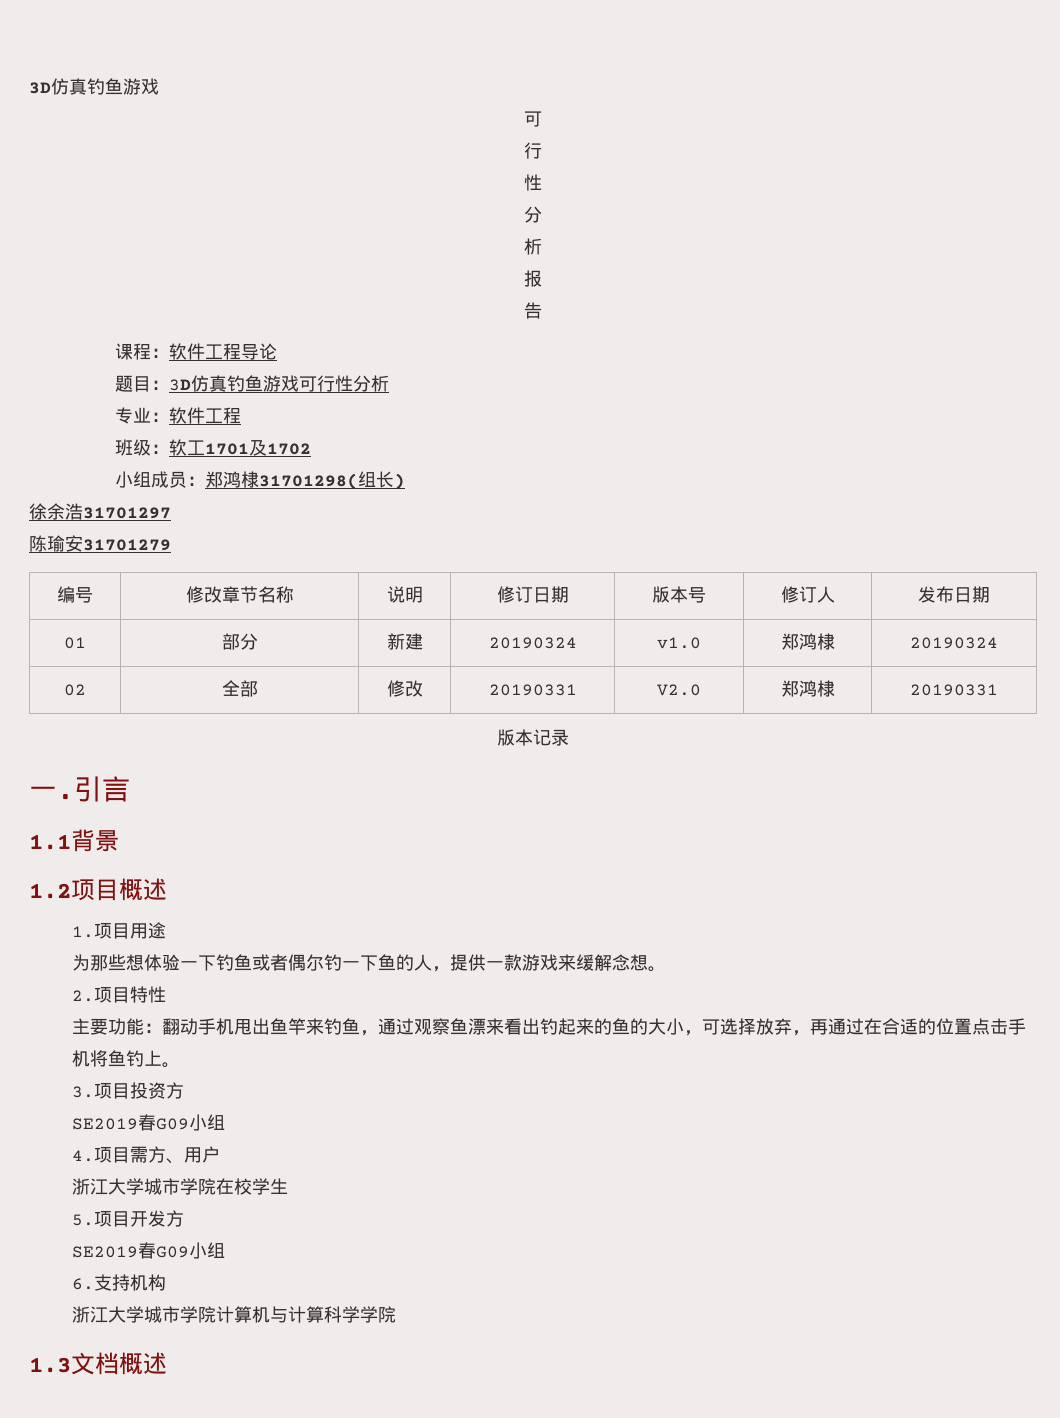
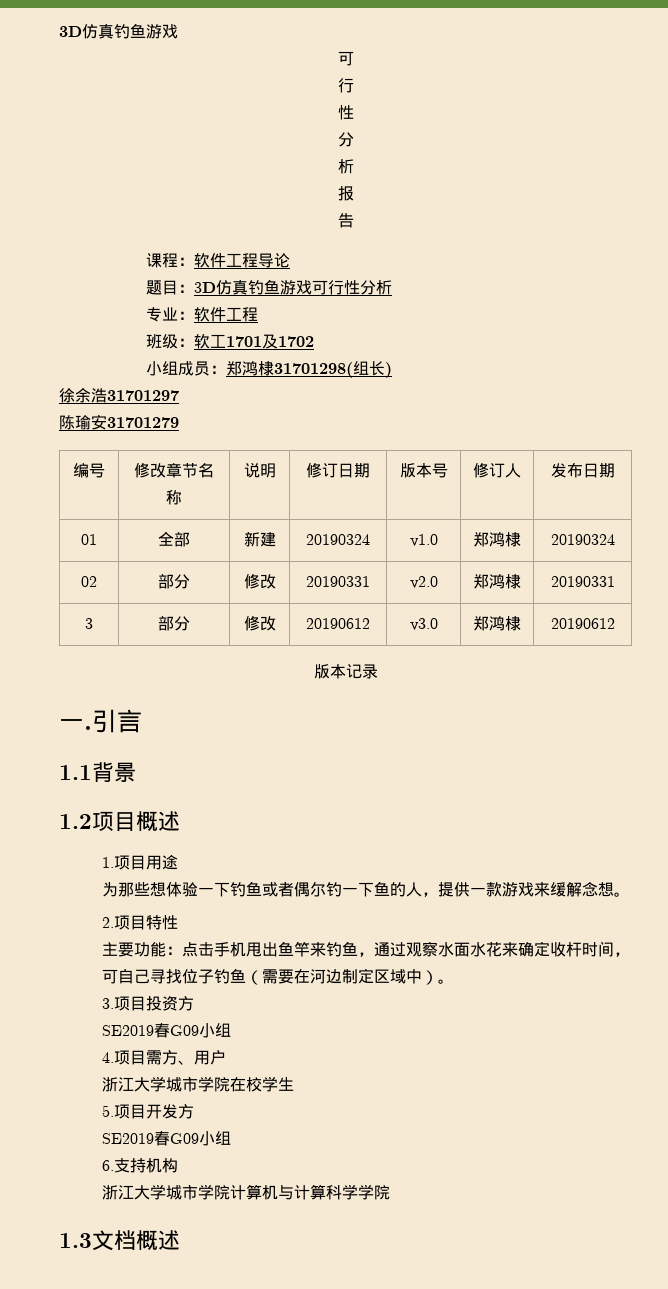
- 01 | 部分 | 新建 | 20190324 | v1.0 | 郑鸿棣 | 20190324
+ 01 | 全部 | 新建 | 20190324 | v1.0 | 郑鸿棣 | 20190324
- 02 | 全部 | 修改 | 20190331 | V2.0 | 郑鸿棣 | 20190331
+ 02 | 部分 | 修改 | 20190331 | v2.0 | 郑鸿棣 | 20190331
+ 3 | 部分 | 修改 | 20190612 | v3.0 | 郑鸿棣 | 20190612
- 主要功能：翻动手机甩出鱼竿来钓鱼，通过观察鱼漂来看出钓起来的鱼的大小，可选择放弃，再通过在合适的位置点击手机将鱼钓上。
+ 主要功能：点击手机甩出鱼竿来钓鱼，通过观察水面水花来确定收杆时间，可自己寻找位子钓鱼（需要在河边制定区域中）。

